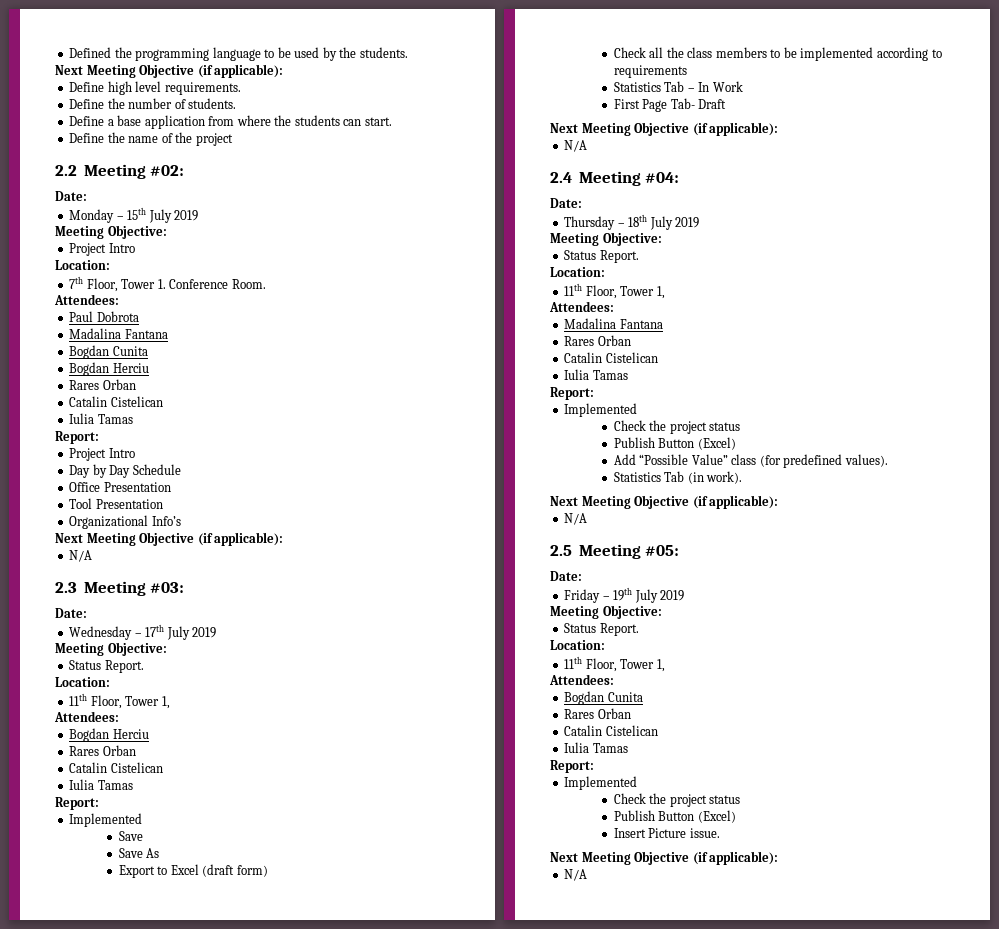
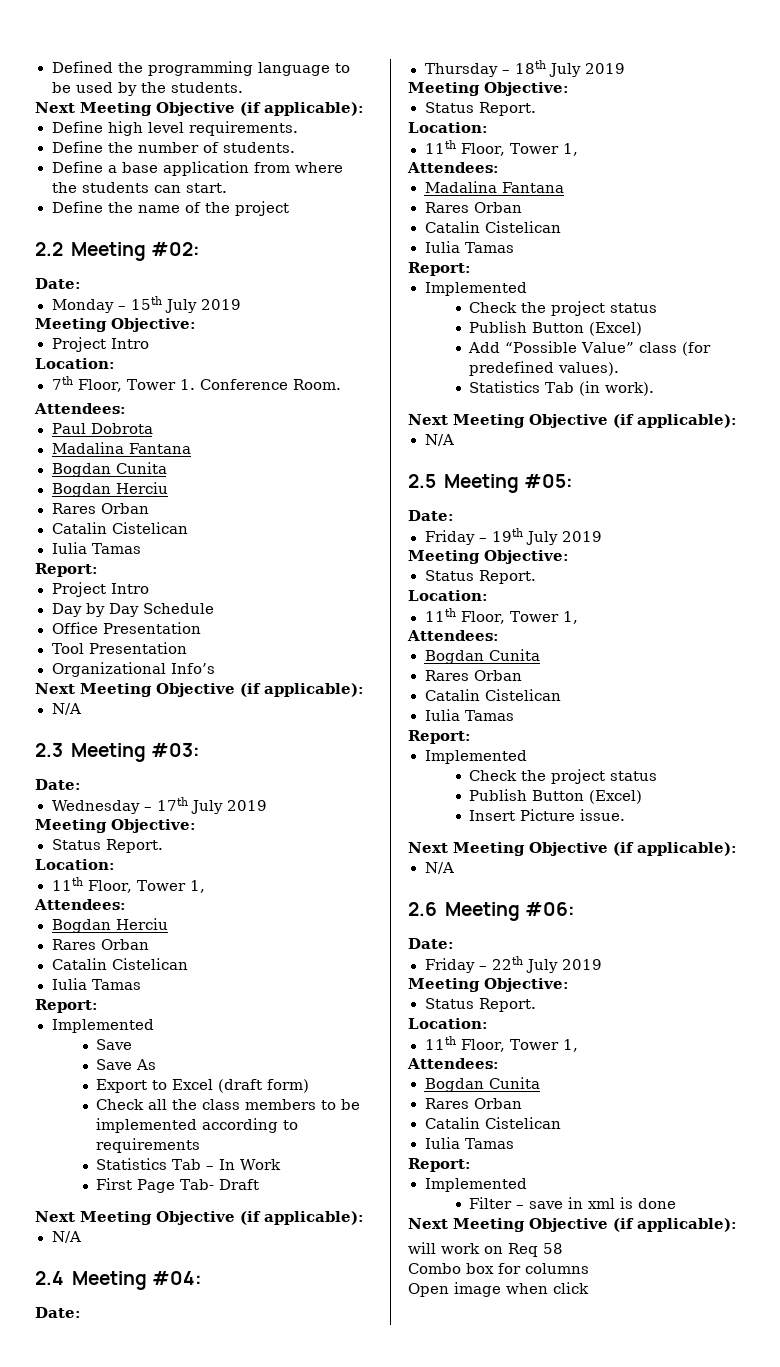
+ 2.6 Meeting #06:
+ Date:
+ Friday – 22th July 2019
+ Meeting Objective:
+ Status Report.
+ Location:
+ 11th Floor, Tower 1,
+ Attendees:
+ Bogdan Cunita
+ Rares Orban
+ Catalin Cistelican
+ Iulia Tamas
+ Report:
+ Implemented
+ Filter – save in xml is done
+ Next Meeting Objective (if applicable):
+ will work on Req 58
+ Combo box for columns
+ Open image when click

